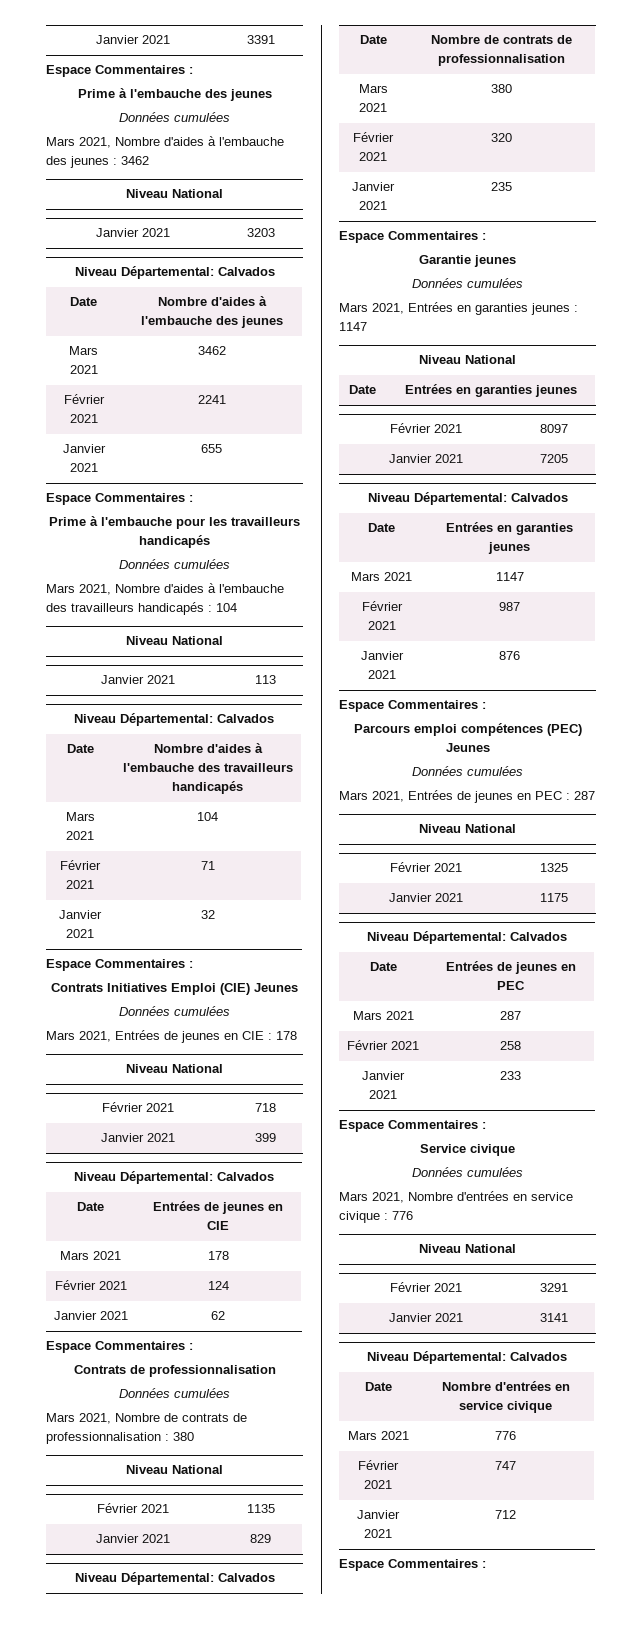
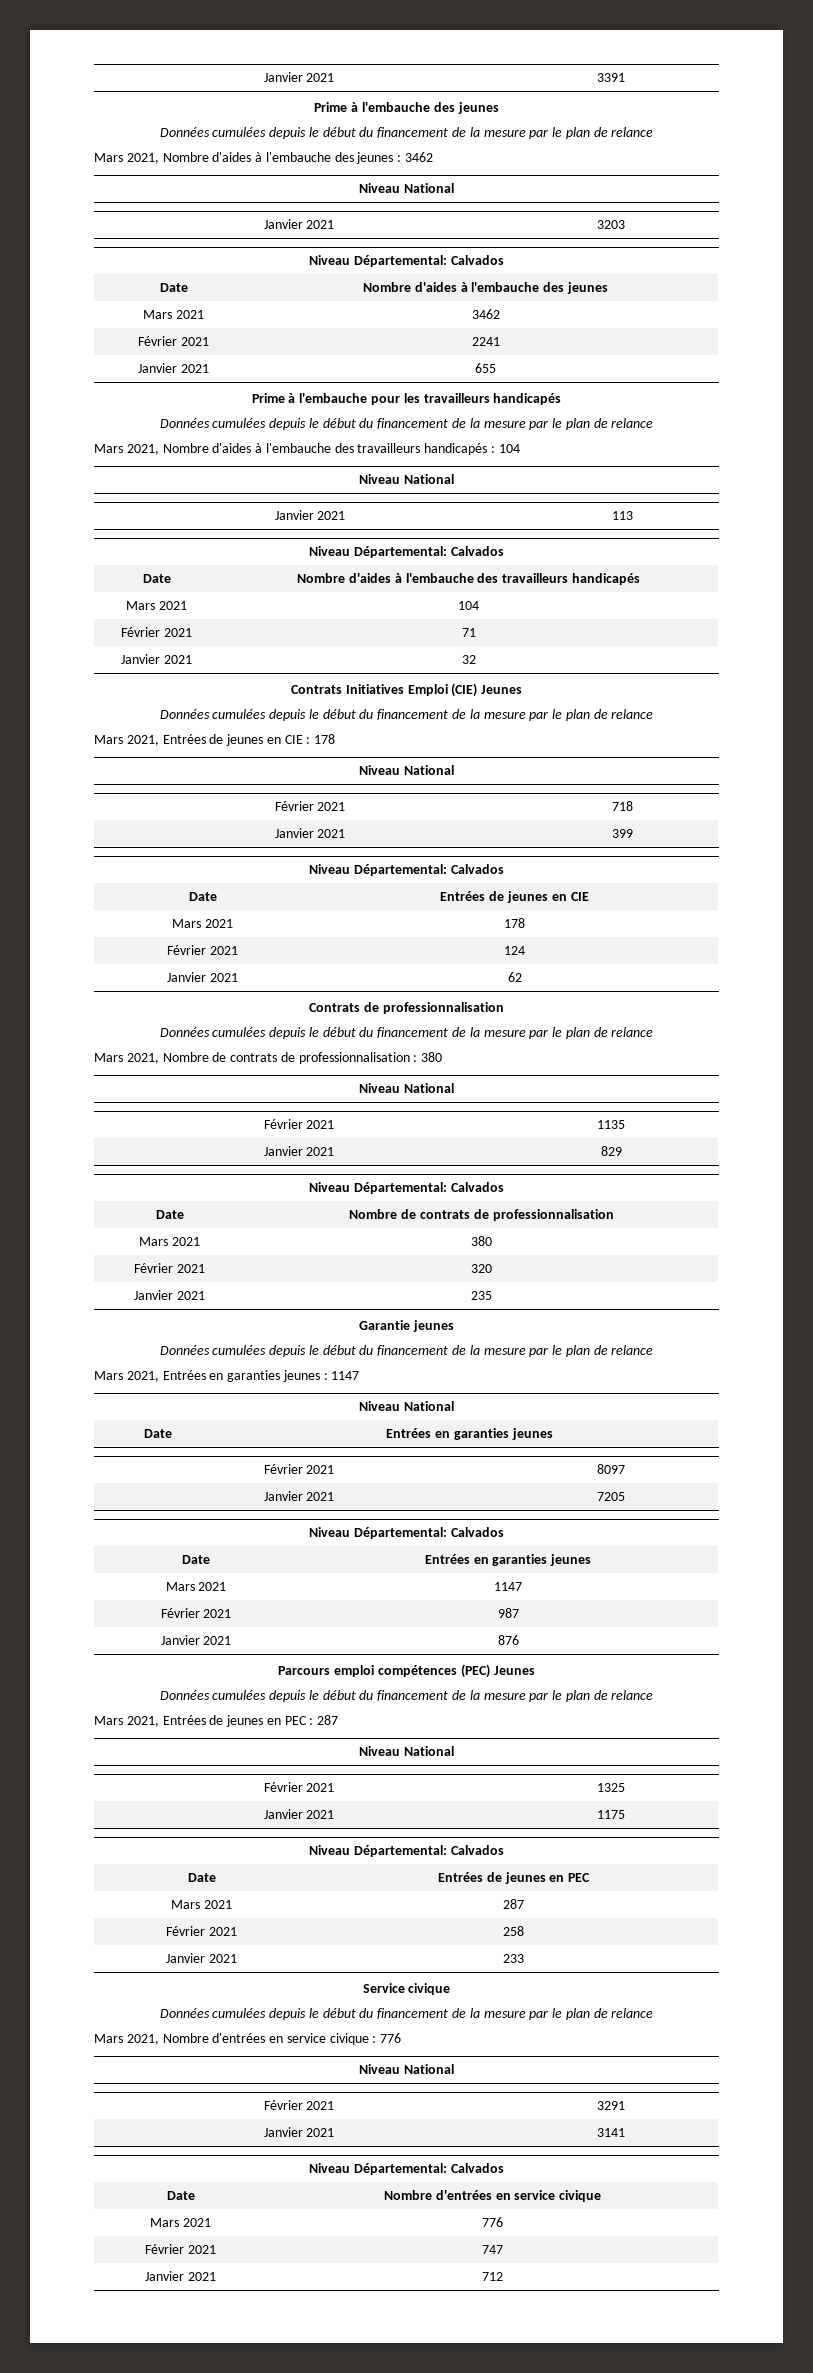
  Janvier 2021 | 3391
- Espace Commentaires :
  Prime à l'embauche des jeunes
- Données cumulées
+ Données cumulées depuis le début du financement de la mesure par le plan de relance
  Janvier 2021 | 655
- Espace Commentaires :
  Prime à l'embauche pour les travailleurs handicapés
- Données cumulées
+ Données cumulées depuis le début du financement de la mesure par le plan de relance
  Janvier 2021 | 32
- Espace Commentaires :
  Contrats Initiatives Emploi (CIE) Jeunes
- Données cumulées
+ Données cumulées depuis le début du financement de la mesure par le plan de relance
  Janvier 2021 | 62
- Espace Commentaires :
  Contrats de professionnalisation
- Données cumulées
+ Données cumulées depuis le début du financement de la mesure par le plan de relance
  Janvier 2021 | 235
- Espace Commentaires :
  Garantie jeunes
- Données cumulées
+ Données cumulées depuis le début du financement de la mesure par le plan de relance
  Janvier 2021 | 876
- Espace Commentaires :
  Parcours emploi compétences (PEC) Jeunes
- Données cumulées
+ Données cumulées depuis le début du financement de la mesure par le plan de relance
  Janvier 2021 | 233
- Espace Commentaires :
  Service civique
- Données cumulées
+ Données cumulées depuis le début du financement de la mesure par le plan de relance
  Janvier 2021 | 712
- Espace Commentaires :

